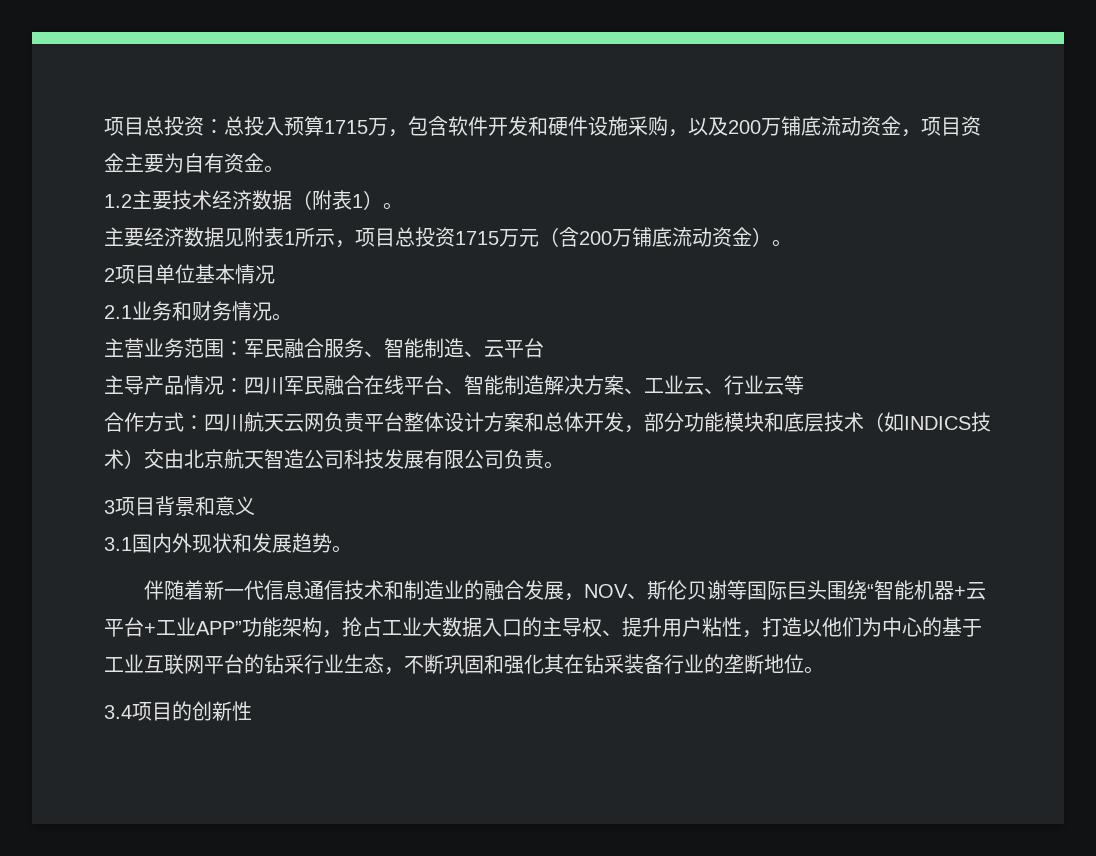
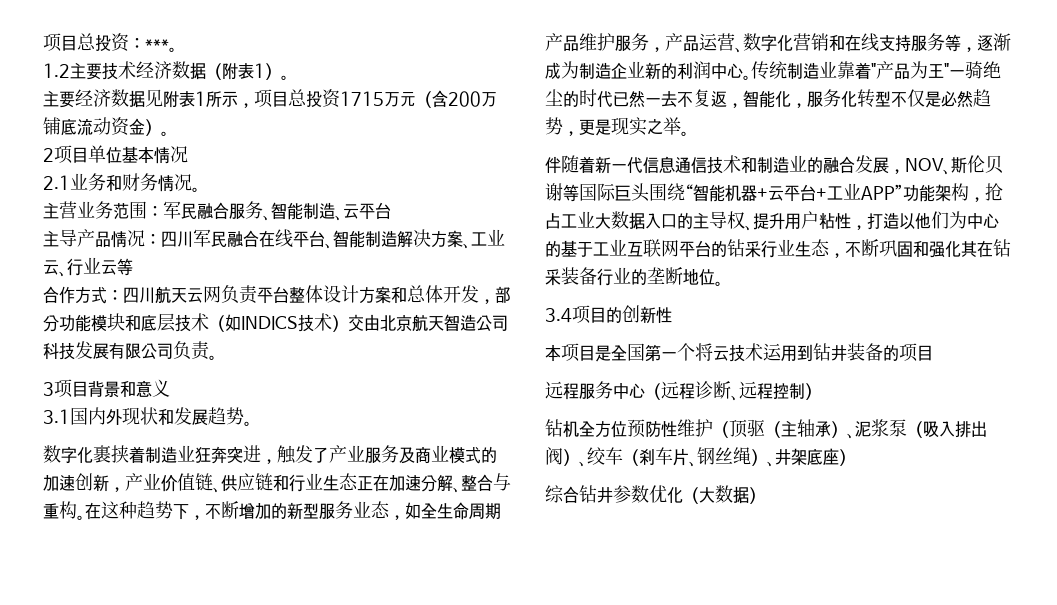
- 项目总投资：总投入预算1715万，包含软件开发和硬件设施采购，以及200万铺底流动资金，项目资金主要为自有资金。
+ 项目总投资：***。
+ 数字化裹挟着制造业狂奔突进，触发了产业服务及商业模式的加速创新，产业价值链、供应链和行业生态正在加速分解、整合与重构。在这种趋势下，不断增加的新型服务业态，如全生命周期产品维护服务，产品运营、数字化营销和在线支持服务等，逐渐成为制造企业新的利润中心。传统制造业靠着"产品为王"一骑绝尘的时代已然一去不复返，智能化，服务化转型不仅是必然趋势，更是现实之举。
+ 本项目是全国第一个将云技术运用到钻井装备的项目
+ 远程服务中心（远程诊断、远程控制）
+ 钻机全方位预防性维护（顶驱（主轴承）、泥浆泵（吸入排出阀）、绞车（刹车片、钢丝绳）、井架底座）
+ 综合钻井参数优化（大数据）

